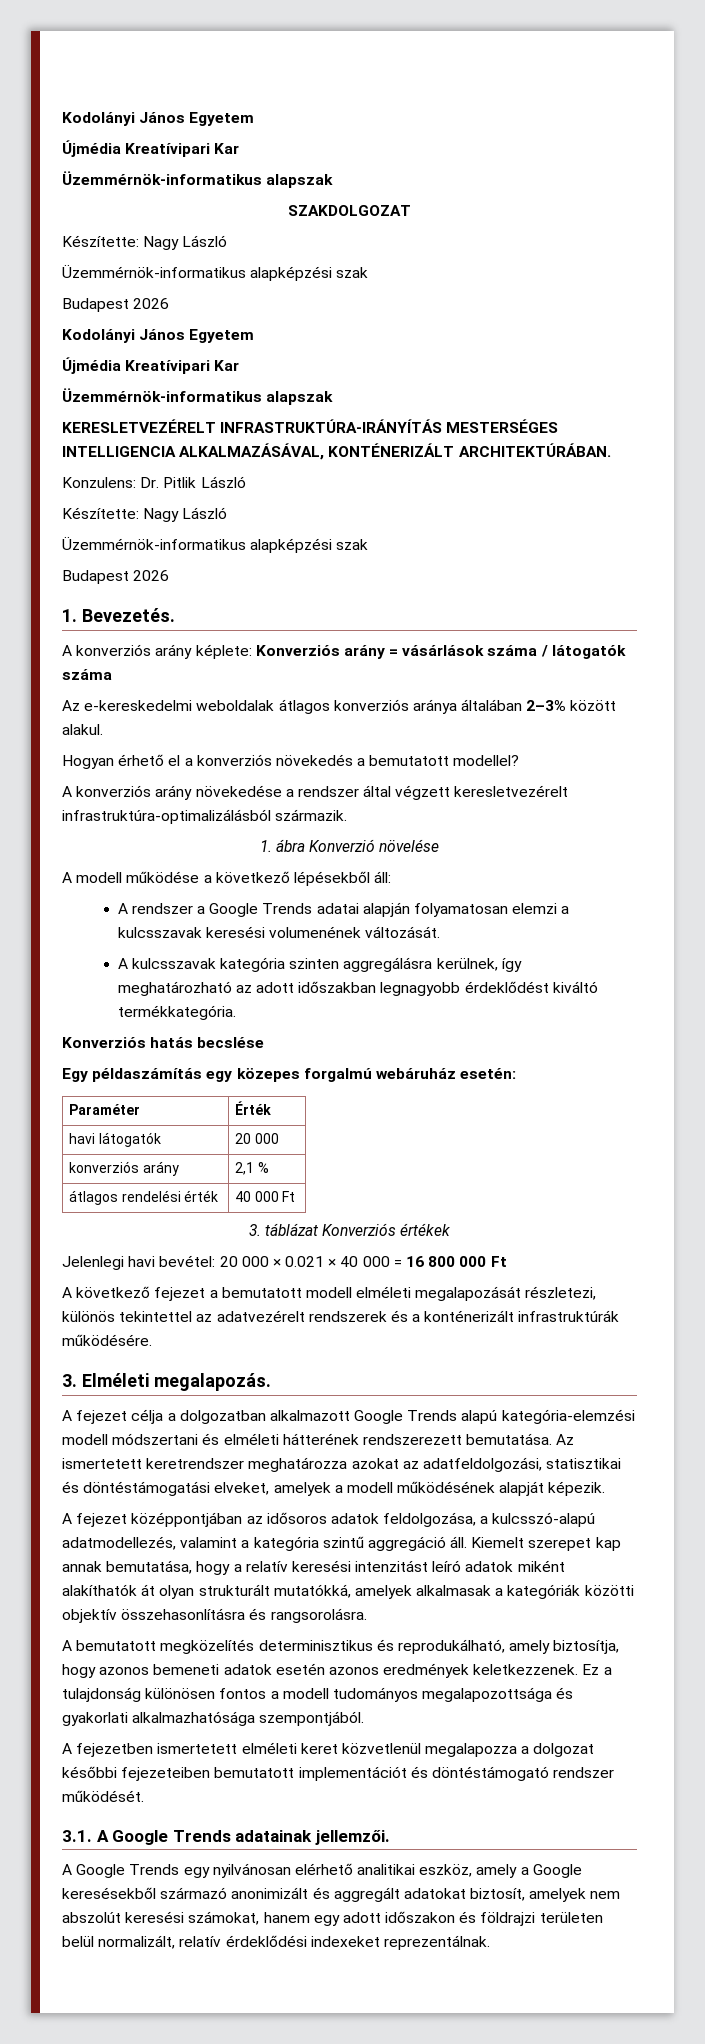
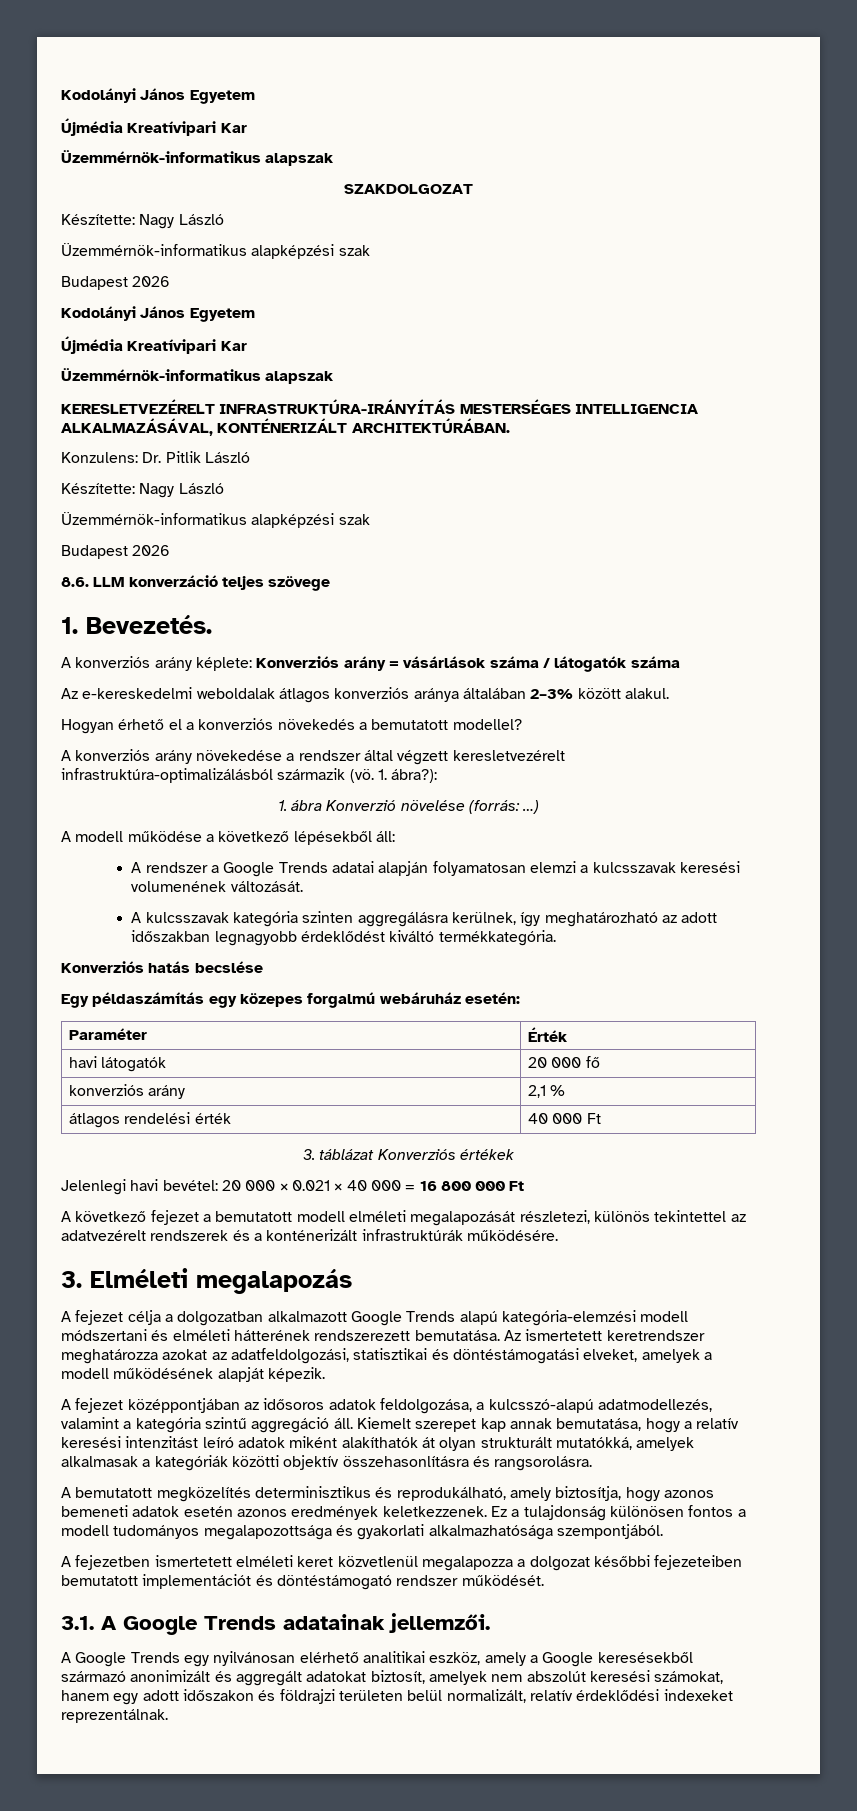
+ 8.6. LLM konverzáció teljes szövege
- A konverziós arány növekedése a rendszer által végzett keresletvezérelt infrastruktúra-optimalizálásból származik.
+ A konverziós arány növekedése a rendszer által végzett keresletvezérelt infrastruktúra-optimalizálásból származik (vö. 1. ábra?):
- 1. ábra Konverzió növelése
+ 1. ábra Konverzió növelése (forrás: …)
- havi látogatók | 20 000
+ havi látogatók | 20 000 fő
- 3. Elméleti megalapozás.
+ 3. Elméleti megalapozás

